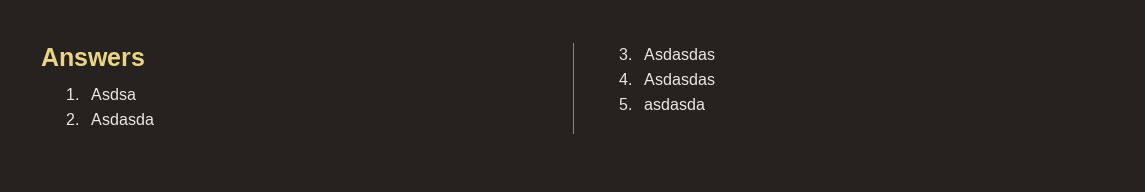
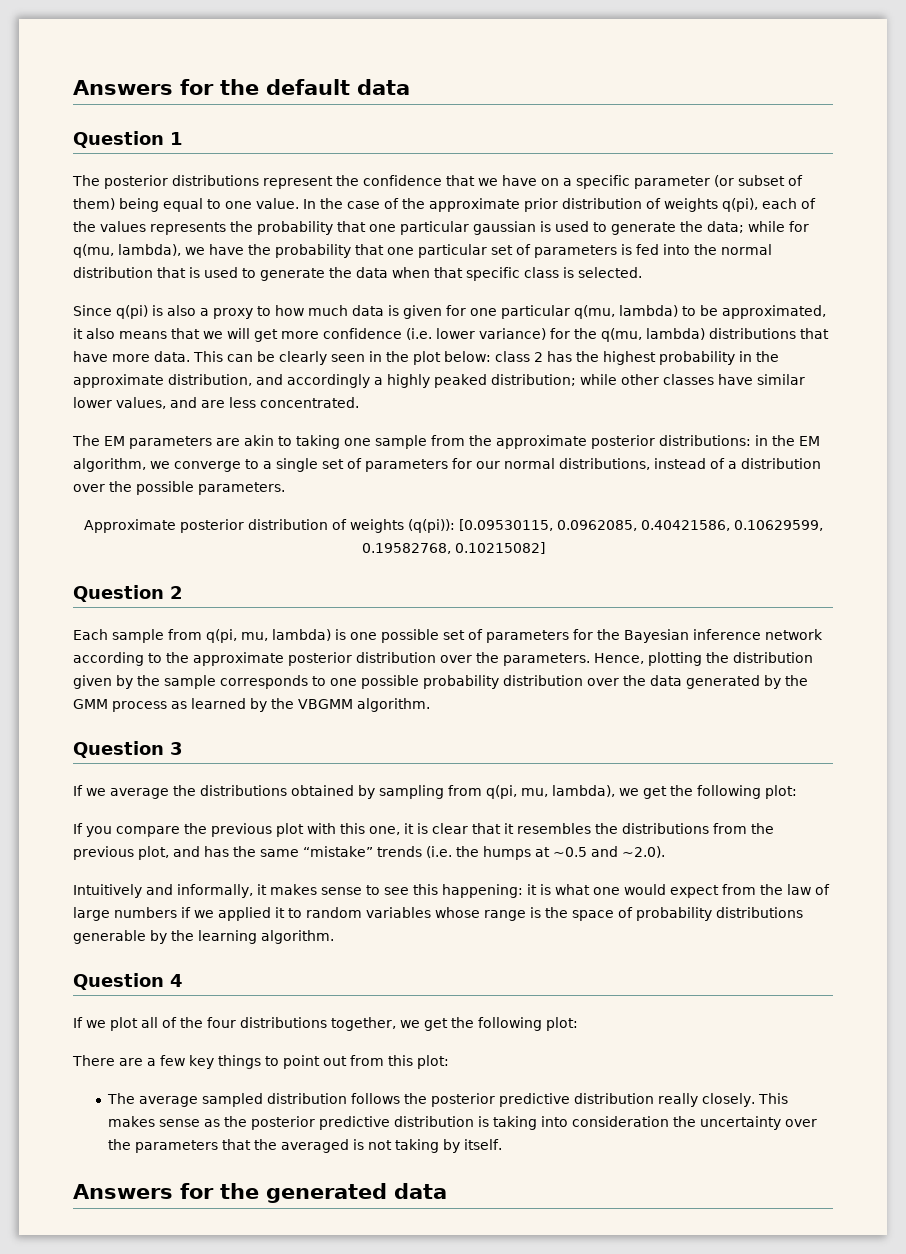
- Answers
- 1. Asdsa
- 2. Asdasda
- 3. Asdasdas
- 4. Asdasdas
- 5. asdasda
+ Answers for the default data
+ Question 1
+ The posterior distributions represent the confidence that we have on a specific parameter (or subset of them) being equal to one value. In the case of the approximate prior distribution of weights q(pi), each of the values represents the probability that one particular gaussian is used to generate the data; while for q(mu, lambda), we have the probability that one particular set of parameters is fed into the normal distribution that is used to generate the data when that specific class is selected.
+ Since q(pi) is also a proxy to how much data is given for one particular q(mu, lambda) to be approximated, it also means that we will get more confidence (i.e. lower variance) for the q(mu, lambda) distributions that have more data. This can be clearly seen in the plot below: class 2 has the highest probability in the approximate distribution, and accordingly a highly peaked distribution; while other classes have similar lower values, and are less concentrated.
+ The EM parameters are akin to taking one sample from the approximate posterior distributions: in the EM algorithm, we converge to a single set of parameters for our normal distributions, instead of a distribution over the possible parameters.
+ Approximate posterior distribution of weights (q(pi)): [0.09530115, 0.0962085, 0.40421586, 0.10629599, 0.19582768, 0.10215082]
+ Question 2
+ Each sample from q(pi, mu, lambda) is one possible set of parameters for the Bayesian inference network according to the approximate posterior distribution over the parameters. Hence, plotting the distribution given by the sample corresponds to one possible probability distribution over the data generated by the GMM process as learned by the VBGMM algorithm.
+ Question 3
+ If we average the distributions obtained by sampling from q(pi, mu, lambda), we get the following plot:
+ If you compare the previous plot with this one, it is clear that it resembles the distributions from the previous plot, and has the same “mistake” trends (i.e. the humps at ~0.5 and ~2.0).
+ Intuitively and informally, it makes sense to see this happening: it is what one would expect from the law of large numbers if we applied it to random variables whose range is the space of probability distributions generable by the learning algorithm.
+ Question 4
+ If we plot all of the four distributions together, we get the following plot:
+ There are a few key things to point out from this plot:
+ The average sampled distribution follows the posterior predictive distribution really closely. This makes sense as the posterior predictive distribution is taking into consideration the uncertainty over the parameters that the averaged is not taking by itself.
+ Answers for the generated data

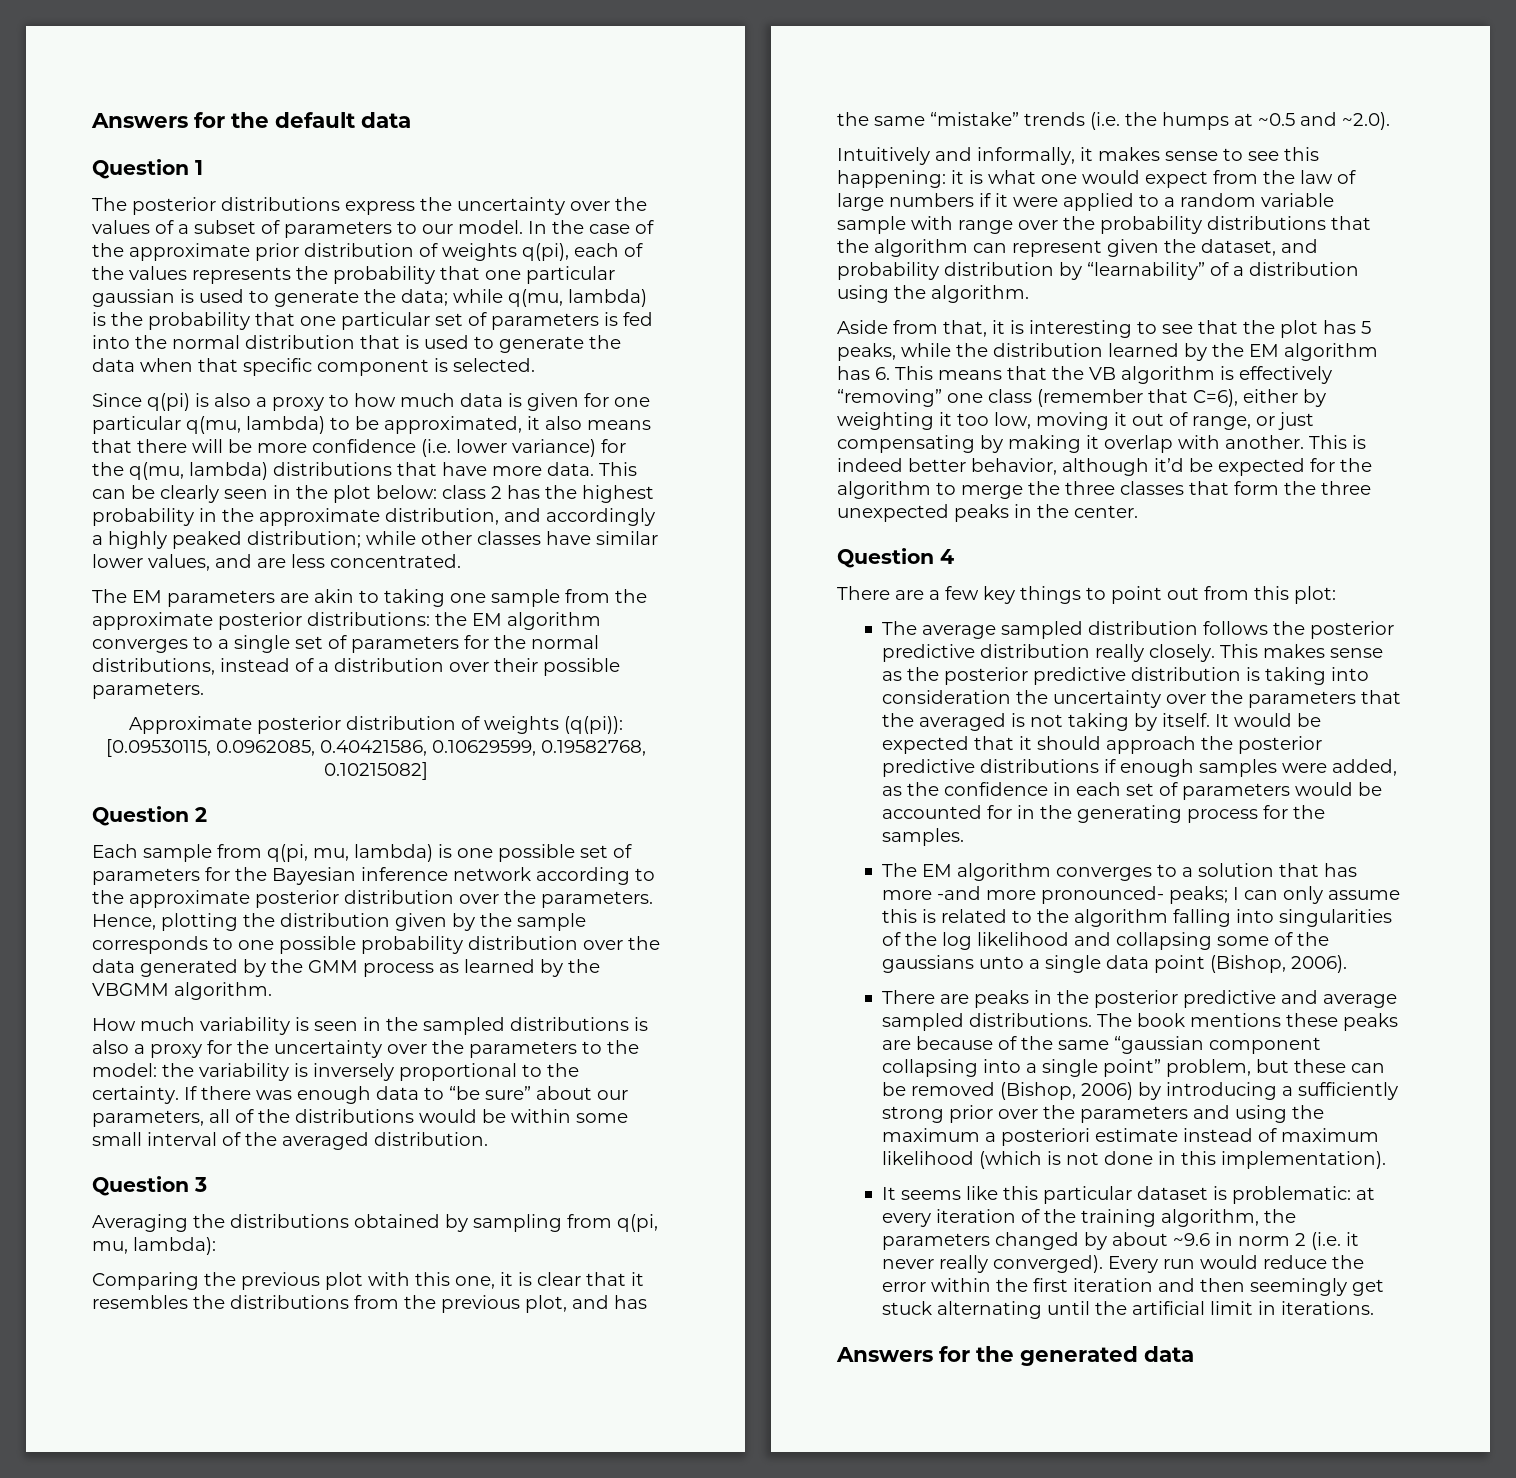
- The posterior distributions represent the confidence that we have on a specific parameter (or subset of them) being equal to one value.
+ The posterior distributions express the uncertainty over the values of a subset of parameters to our model.
- In the case of the approximate prior distribution of weights q(pi), each of the values represents the probability that one particular gaussian is used to generate the data; while for q(mu, lambda), we have the probability that one particular set of parameters is fed into the normal distribution that is used to generate the data when that specific class is selected.
+ In the case of the approximate prior distribution of weights q(pi), each of the values represents the probability that one particular gaussian is used to generate the data; while q(mu, lambda) is the probability that one particular set of parameters is fed into the normal distribution that is used to generate the data when that specific component is selected.
- Since q(pi) is also a proxy to how much data is given for one particular q(mu, lambda) to be approximated, it also means that we will get more confidence (i.e. lower variance) for the q(mu, lambda) distributions that have more data.
+ Since q(pi) is also a proxy to how much data is given for one particular q(mu, lambda) to be approximated, it also means that there will be more confidence (i.e. lower variance) for the q(mu, lambda) distributions that have more data.
- The EM parameters are akin to taking one sample from the approximate posterior distributions: in the EM algorithm, we converge to a single set of parameters for our normal distributions, instead of a distribution over the possible parameters.
+ The EM parameters are akin to taking one sample from the approximate posterior distributions: the EM algorithm converges to a single set of parameters for the normal distributions, instead of a distribution over their possible parameters.
+ How much variability is seen in the sampled distributions is also a proxy for the uncertainty over the parameters to the model: the variability is inversely proportional to the certainty. If there was enough data to “be sure” about our parameters, all of the distributions would be within some small interval of the averaged distribution.
- If we average the distributions obtained by sampling from q(pi, mu, lambda), we get the following plot:
- If you compare the previous plot with this one, it is clear that it resembles the distributions from the previous plot, and has the same “mistake” trends (i.e. the humps at ~0.5 and ~2.0).
+ Averaging the distributions obtained by sampling from q(pi, mu, lambda):
+ Comparing the previous plot with this one, it is clear that it resembles the distributions from the previous plot, and has the same “mistake” trends (i.e. the humps at ~0.5 and ~2.0).
- Intuitively and informally, it makes sense to see this happening: it is what one would expect from the law of large numbers if we applied it to random variables whose range is the space of probability distributions generable by the learning algorithm.
+ Intuitively and informally, it makes sense to see this happening: it is what one would expect from the law of large numbers if it were applied to a random variable sample with range over the probability distributions that the algorithm can represent given the dataset, and probability distribution by “learnability” of a distribution using the algorithm.
+ Aside from that, it is interesting to see that the plot has 5 peaks, while the distribution learned by the EM algorithm has 6. This means that the VB algorithm is effectively “removing” one class (remember that C=6), either by weighting it too low, moving it out of range, or just compensating by making it overlap with another. This is indeed better behavior, although it’d be expected for the algorithm to merge the three classes that form the three unexpected peaks in the center.
  Question 4
- If we plot all of the four distributions together, we get the following plot:
+ It would be expected that it should approach the posterior predictive distributions if enough samples were added, as the confidence in each set of parameters would be accounted for in the generating process for the samples.
+ The EM algorithm converges to a solution that has more -and more pronounced- peaks; I can only assume this is related to the algorithm falling into singularities of the log likelihood and collapsing some of the gaussians unto a single data point (Bishop, 2006).
+ There are peaks in the posterior predictive and average sampled distributions. The book mentions these peaks are because of the same “gaussian component collapsing into a single point” problem, but these can be removed (Bishop, 2006) by introducing a sufficiently strong prior over the parameters and using the maximum a posteriori estimate instead of maximum likelihood (which is not done in this implementation).
+ It seems like this particular dataset is problematic: at every iteration of the training algorithm, the parameters changed by about ~9.6 in norm 2 (i.e. it never really converged). Every run would reduce the error within the first iteration and then seemingly get stuck alternating until the artificial limit in iterations.

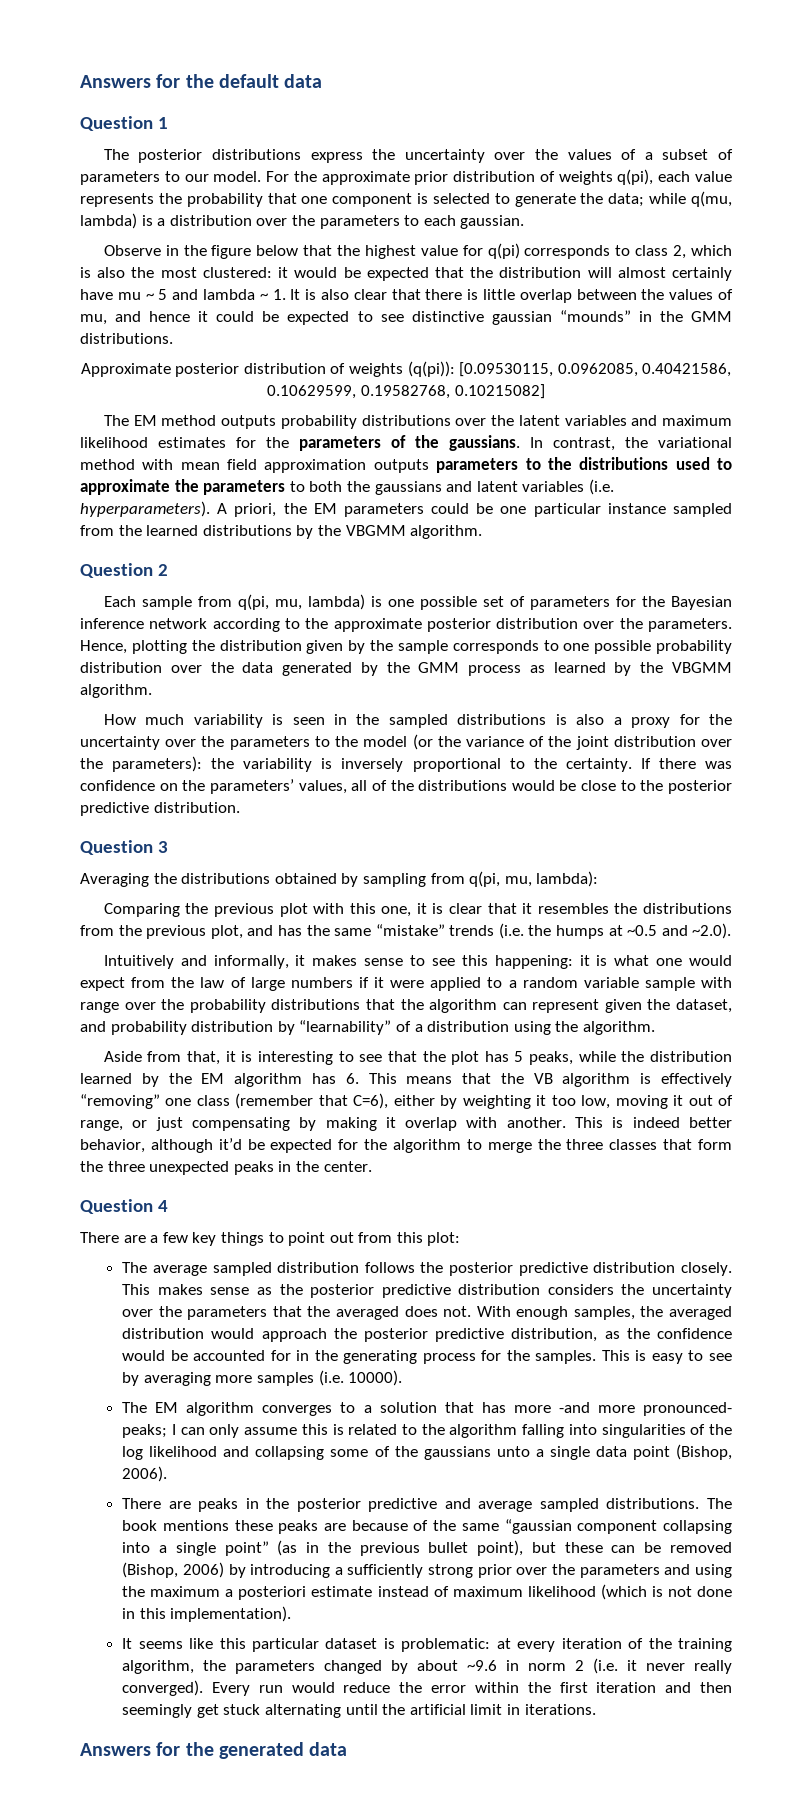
- In the case of the approximate prior distribution of weights q(pi), each of the values represents the probability that one particular gaussian is used to generate the data; while q(mu, lambda) is the probability that one particular set of parameters is fed into the normal distribution that is used to generate the data when that specific component is selected.
- Since q(pi) is also a proxy to how much data is given for one particular q(mu, lambda) to be approximated, it also means that there will be more confidence (i.e. lower variance) for the q(mu, lambda) distributions that have more data. This can be clearly seen in the plot below: class 2 has the highest probability in the approximate distribution, and accordingly a highly peaked distribution; while other classes have similar lower values, and are less concentrated.
- The EM parameters are akin to taking one sample from the approximate posterior distributions: the EM algorithm converges to a single set of parameters for the normal distributions, instead of a distribution over their possible parameters.
+ For the approximate prior distribution of weights q(pi), each value represents the probability that one component is selected to generate the data; while q(mu, lambda) is a distribution over the parameters to each gaussian.
+ Observe in the figure below that the highest value for q(pi) corresponds to class 2, which is also the most clustered: it would be expected that the distribution will almost certainly have mu ~ 5 and lambda ~ 1. It is also clear that there is little overlap between the values of mu, and hence it could be expected to see distinctive gaussian “mounds” in the GMM distributions.
+ The EM method outputs probability distributions over the latent variables and maximum likelihood estimates for the parameters of the gaussians. In contrast, the variational method with mean field approximation outputs parameters to the distributions used to approximate the parameters to both the gaussians and latent variables (i.e. hyperparameters). A priori, the EM parameters could be one particular instance sampled from the learned distributions by the VBGMM algorithm.
- How much variability is seen in the sampled distributions is also a proxy for the uncertainty over the parameters to the model: the variability is inversely proportional to the certainty.
+ How much variability is seen in the sampled distributions is also a proxy for the uncertainty over the parameters to the model (or the variance of the joint distribution over the parameters): the variability is inversely proportional to the certainty.
- If there was enough data to “be sure” about our parameters, all of the distributions would be within some small interval of the averaged distribution.
+ If there was confidence on the parameters’ values, all of the distributions would be close to the posterior predictive distribution.
- The average sampled distribution follows the posterior predictive distribution really closely.
+ The average sampled distribution follows the posterior predictive distribution closely.
- This makes sense as the posterior predictive distribution is taking into consideration the uncertainty over the parameters that the averaged is not taking by itself. It would be expected that it should approach the posterior predictive distributions if enough samples were added, as the confidence in each set of parameters would be accounted for in the generating process for the samples.
+ This makes sense as the posterior predictive distribution considers the uncertainty over the parameters that the averaged does not. With enough samples, the averaged distribution would approach the posterior predictive distribution, as the confidence would be accounted for in the generating process for the samples. This is easy to see by averaging more samples (i.e. 10000).
- The book mentions these peaks are because of the same “gaussian component collapsing into a single point” problem, but these can be removed (Bishop, 2006) by introducing a sufficiently strong prior over the parameters and using the maximum a posteriori estimate instead of maximum likelihood (which is not done in this implementation).
+ The book mentions these peaks are because of the same “gaussian component collapsing into a single point” (as in the previous bullet point), but these can be removed (Bishop, 2006) by introducing a sufficiently strong prior over the parameters and using the maximum a posteriori estimate instead of maximum likelihood (which is not done in this implementation).

